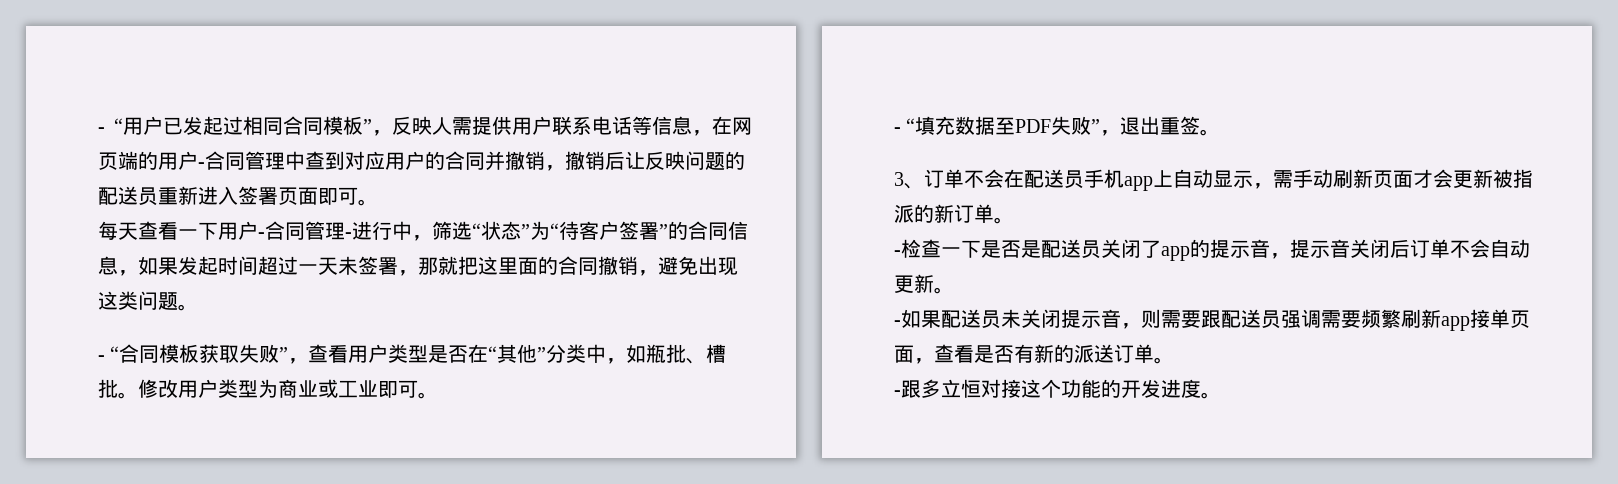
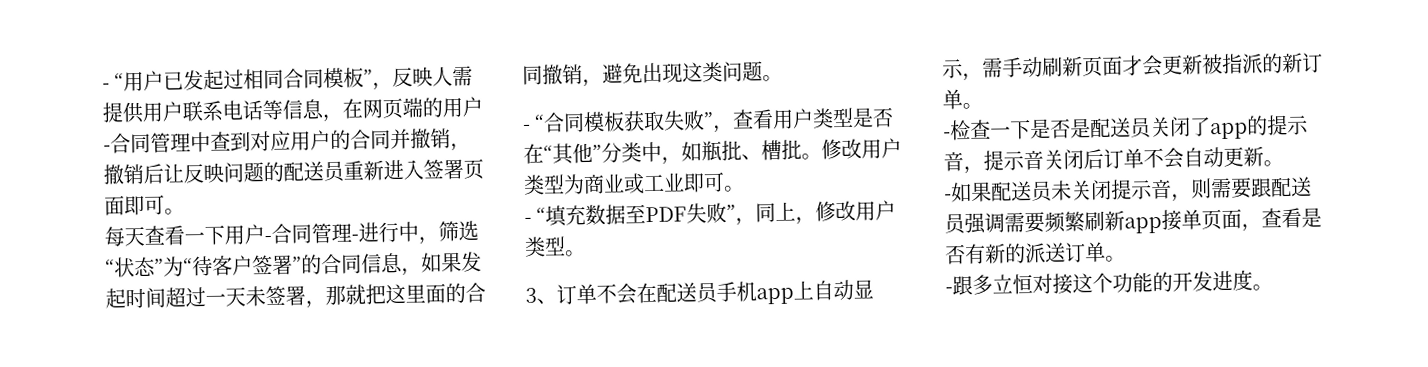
- - “填充数据至PDF失败”，退出重签。
+ - “填充数据至PDF失败”，同上，修改用户类型。

